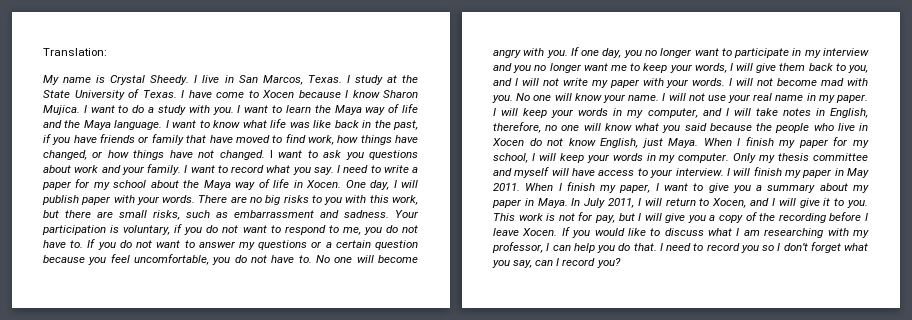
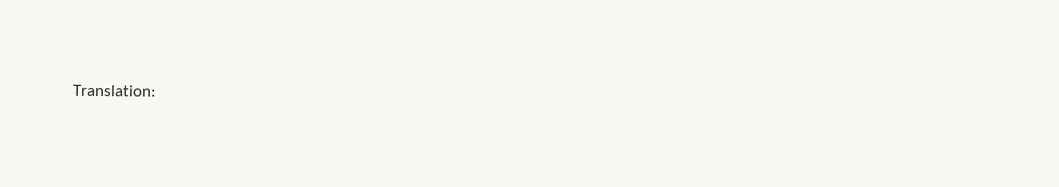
- My name is Crystal Sheedy. I live in San Marcos, Texas. I study at the State University of Texas. I have come to Xocen because I know Sharon Mujica. I want to do a study with you. I want to learn the Maya way of life and the Maya language. I want to know what life was like back in the past, if you have friends or family that have moved to find work, how things have changed, or how things have not changed. I want to ask you questions about work and your family. I want to record what you say. I need to write a paper for my school about the Maya way of life in Xocen. One day, I will publish paper with your words. There are no big risks to you with this work, but there are small risks, such as embarrassment and sadness. Your participation is voluntary, if you do not want to respond to me, you do not have to. If you do not want to answer my questions or a certain question because you feel uncomfortable, you do not have to. No one will become angry with you. If one day, you no longer want to participate in my interview and you no longer want me to keep your words, I will give them back to you, and I will not write my paper with your words. I will not become mad with you. No one will know your name. I will not use your real name in my paper. I will keep your words in my computer, and I will take notes in English, therefore, no one will know what you said because the people who live in Xocen do not know English, just Maya. When I finish my paper for my school, I will keep your words in my computer. Only my thesis committee and myself will have access to your interview. I will finish my paper in May 2011. When I finish my paper, I want to give you a summary about my paper in Maya. In July 2011, I will return to Xocen, and I will give it to you. This work is not for pay, but I will give you a copy of the recording before I leave Xocen. If you would like to discuss what I am researching with my professor, I can help you do that. I need to record you so I don’t forget what you say, can I record you?

